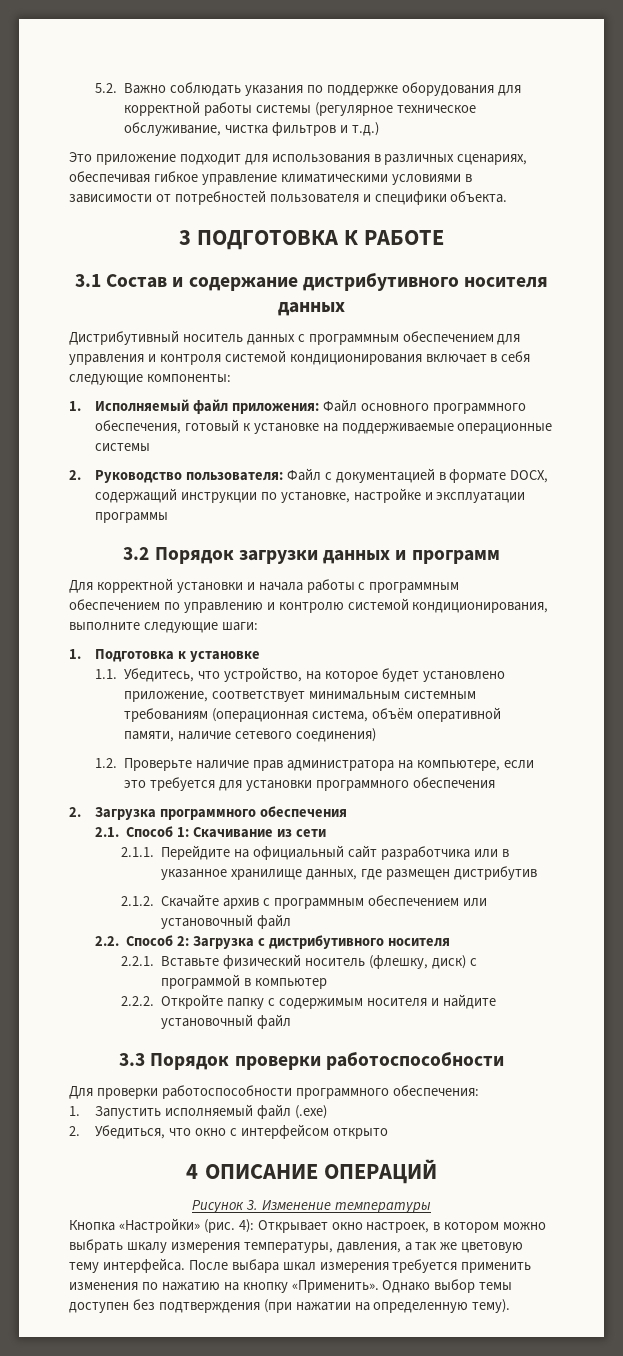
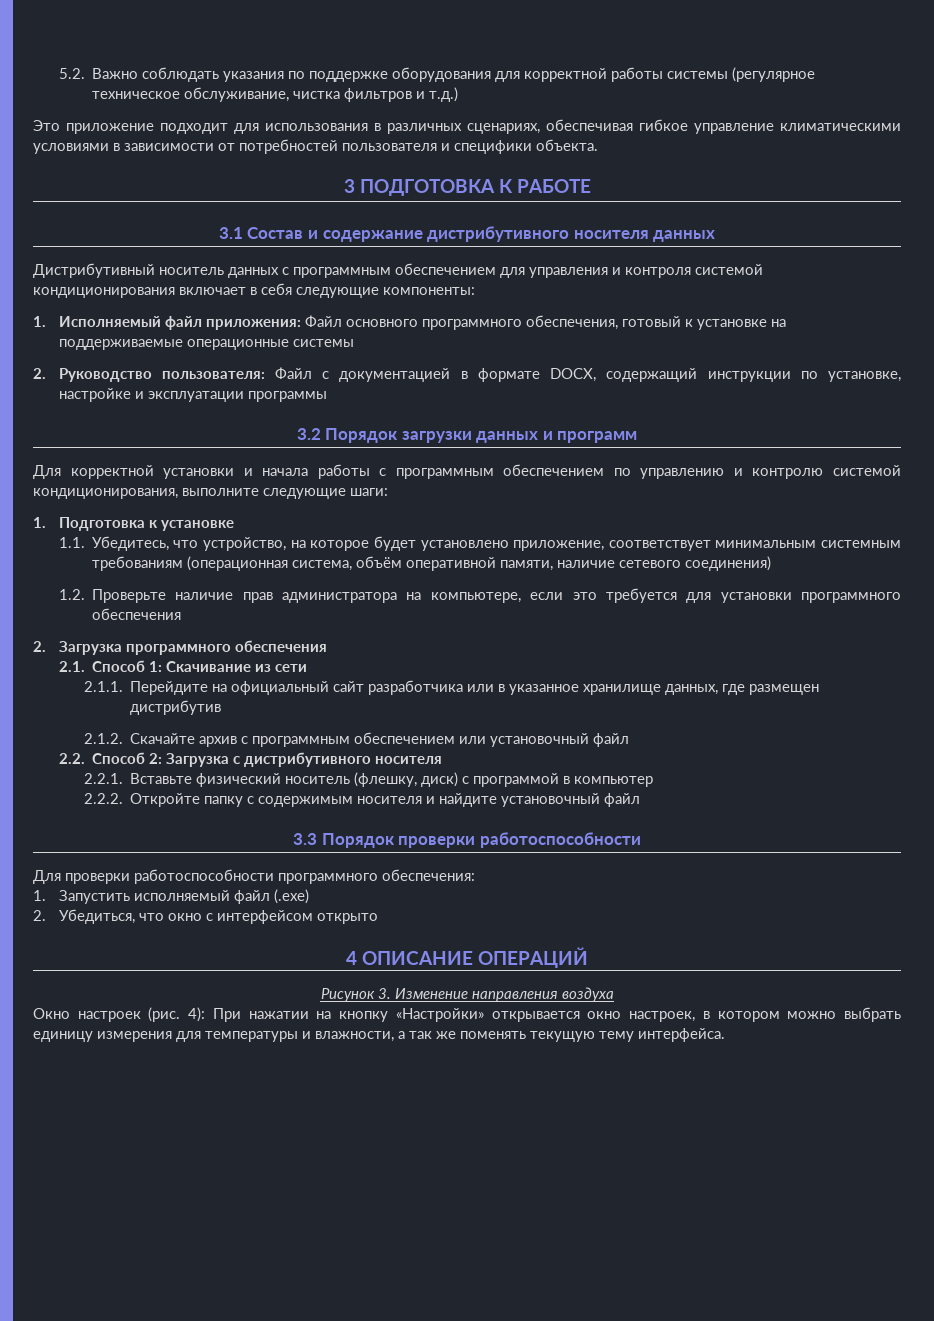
- Рисунок 3. Изменение температуры
- Кнопка «Настройки» (рис. 4): Открывает окно настроек, в котором можно выбрать шкалу измерения температуры, давления, а так же цветовую тему интерфейса. После выбара шкал измерения требуется применить изменения по нажатию на кнопку «Применить». Однако выбор темы доступен без подтверждения (при нажатии на определенную тему).
+ Рисунок 3. Изменение направления воздуха
+ Окно настроек (рис. 4): При нажатии на кнопку «Настройки» открывается окно настроек, в котором можно выбрать единицу измерения для температуры и влажности, а так же поменять текущую тему интерфейса.

